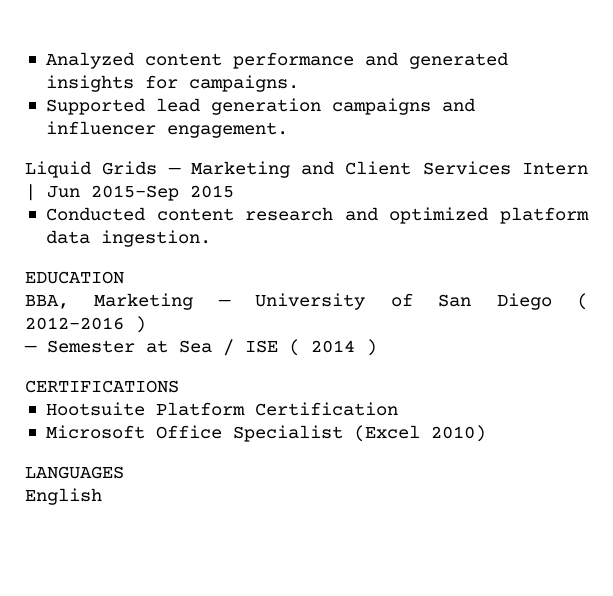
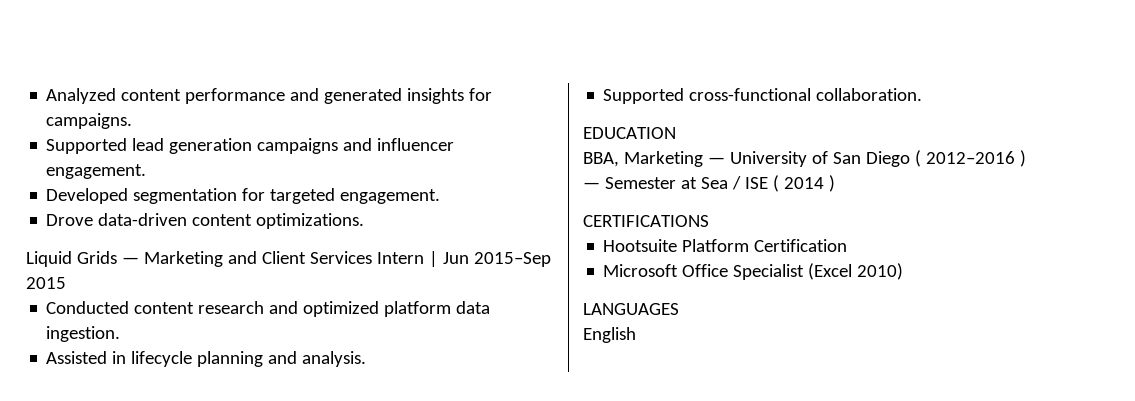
+ Developed segmentation for targeted engagement.
+ Drove data-driven content optimizations.
+ Assisted in lifecycle planning and analysis.
+ Supported cross-functional collaboration.

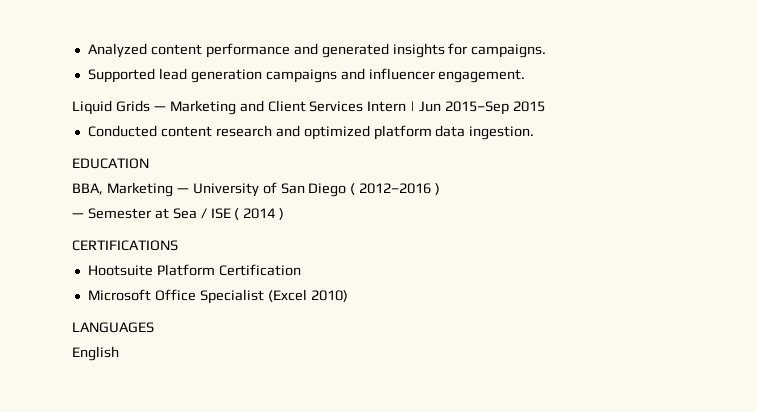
- Developed segmentation for targeted engagement.
- Drove data-driven content optimizations.
- Assisted in lifecycle planning and analysis.
- Supported cross-functional collaboration.

